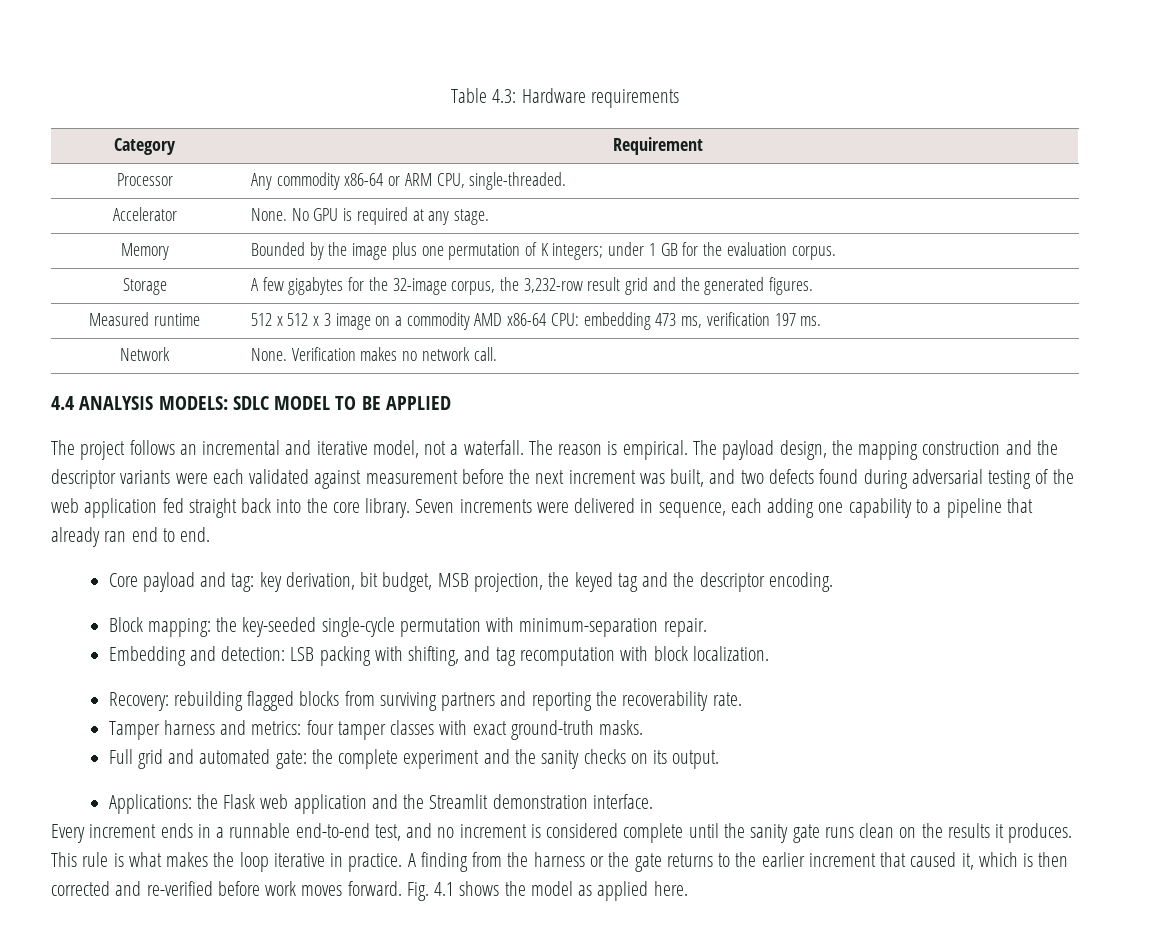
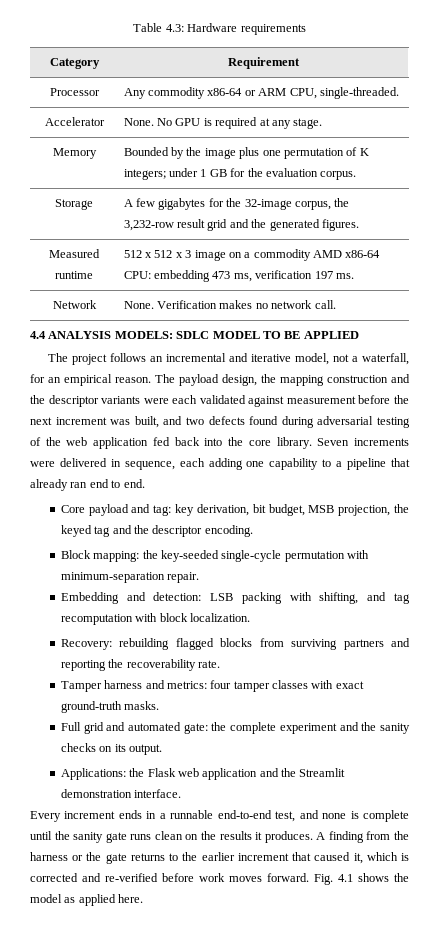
- The project follows an incremental and iterative model, not a waterfall. The reason is empirical.
+ The project follows an incremental and iterative model, not a waterfall, for an empirical reason.
- The payload design, the mapping construction and the descriptor variants were each validated against measurement before the next increment was built, and two defects found during adversarial testing of the web application fed straight back into the core library.
+ The payload design, the mapping construction and the descriptor variants were each validated against measurement before the next increment was built, and two defects found during adversarial testing of the web application fed back into the core library.
- Every increment ends in a runnable end-to-end test, and no increment is considered complete until the sanity gate runs clean on the results it produces.
+ Every increment ends in a runnable end-to-end test, and none is complete until the sanity gate runs clean on the results it produces.
- This rule is what makes the loop iterative in practice.
- A finding from the harness or the gate returns to the earlier increment that caused it, which is then corrected and re-verified before work moves forward.
+ A finding from the harness or the gate returns to the earlier increment that caused it, which is corrected and re-verified before work moves forward.

